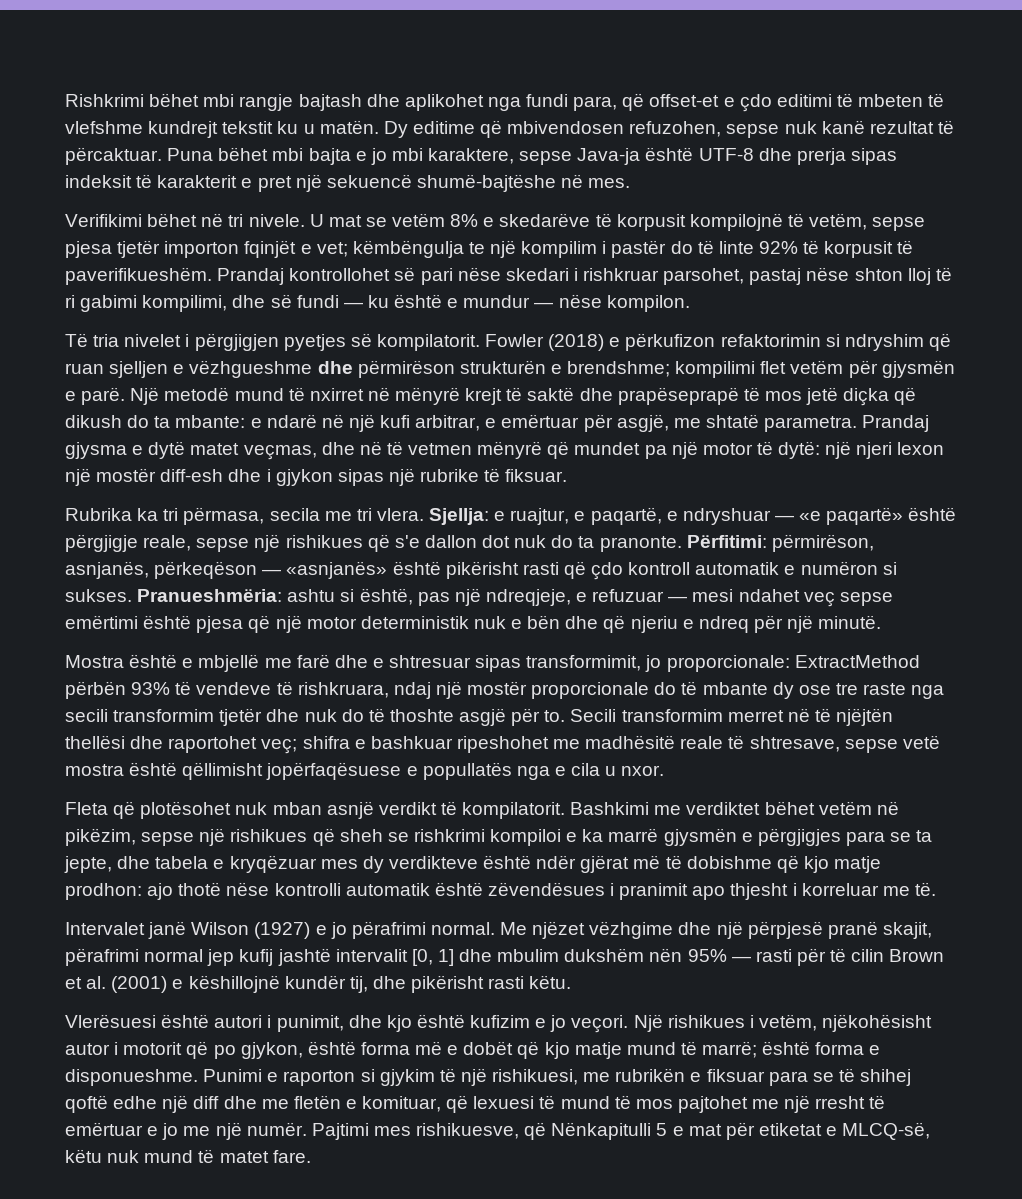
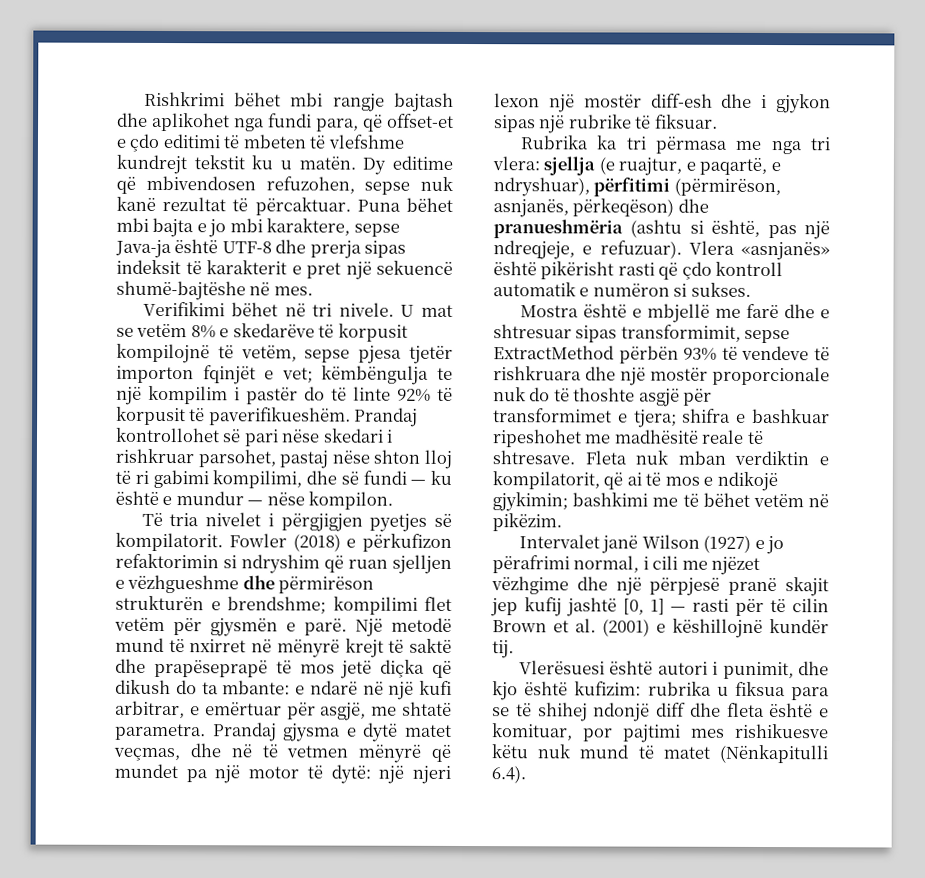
- Rubrika ka tri përmasa, secila me tri vlera. Sjellja: e ruajtur, e paqartë, e ndryshuar — «e paqartë» është përgjigje reale, sepse një rishikues që s'e dallon dot nuk do ta pranonte. Përfitimi: përmirëson, asnjanës, përkeqëson — «asnjanës» është pikërisht rasti që çdo kontroll automatik e numëron si sukses. Pranueshmëria: ashtu si është, pas një ndreqjeje, e refuzuar — mesi ndahet veç sepse emërtimi është pjesa që një motor deterministik nuk e bën dhe që njeriu e ndreq për një minutë.
+ Rubrika ka tri përmasa me nga tri vlera: sjellja (e ruajtur, e paqartë, e ndryshuar), përfitimi (përmirëson, asnjanës, përkeqëson) dhe pranueshmëria (ashtu si është, pas një ndreqjeje, e refuzuar). Vlera «asnjanës» është pikërisht rasti që çdo kontroll automatik e numëron si sukses.
- Mostra është e mbjellë me farë dhe e shtresuar sipas transformimit, jo proporcionale: ExtractMethod përbën 93% të vendeve të rishkruara, ndaj një mostër proporcionale do të mbante dy ose tre raste nga secili transformim tjetër dhe nuk do të thoshte asgjë për to. Secili transformim merret në të njëjtën thellësi dhe raportohet veç; shifra e bashkuar ripeshohet me madhësitë reale të shtresave, sepse vetë mostra është qëllimisht jopërfaqësuese e popullatës nga e cila u nxor.
- Fleta që plotësohet nuk mban asnjë verdikt të kompilatorit. Bashkimi me verdiktet bëhet vetëm në pikëzim, sepse një rishikues që sheh se rishkrimi kompiloi e ka marrë gjysmën e përgjigjes para se ta jepte, dhe tabela e kryqëzuar mes dy verdikteve është ndër gjërat më të dobishme që kjo matje prodhon: ajo thotë nëse kontrolli automatik është zëvendësues i pranimit apo thjesht i korreluar me të.
+ Mostra është e mbjellë me farë dhe e shtresuar sipas transformimit, sepse ExtractMethod përbën 93% të vendeve të rishkruara dhe një mostër proporcionale nuk do të thoshte asgjë për transformimet e tjera; shifra e bashkuar ripeshohet me madhësitë reale të shtresave. Fleta nuk mban verdiktin e kompilatorit, që ai të mos e ndikojë gjykimin; bashkimi me të bëhet vetëm në pikëzim.
- Intervalet janë Wilson (1927) e jo përafrimi normal. Me njëzet vëzhgime dhe një përpjesë pranë skajit, përafrimi normal jep kufij jashtë intervalit [0, 1] dhe mbulim dukshëm nën 95% — rasti për të cilin Brown et al. (2001) e këshillojnë kundër tij, dhe pikërisht rasti këtu.
+ Intervalet janë Wilson (1927) e jo përafrimi normal, i cili me njëzet vëzhgime dhe një përpjesë pranë skajit jep kufij jashtë [0, 1] — rasti për të cilin Brown et al. (2001) e këshillojnë kundër tij.
- Vlerësuesi është autori i punimit, dhe kjo është kufizim e jo veçori. Një rishikues i vetëm, njëkohësisht autor i motorit që po gjykon, është forma më e dobët që kjo matje mund të marrë; është forma e disponueshme. Punimi e raporton si gjykim të një rishikuesi, me rubrikën e fiksuar para se të shihej qoftë edhe një diff dhe me fletën e komituar, që lexuesi të mund të mos pajtohet me një rresht të emërtuar e jo me një numër. Pajtimi mes rishikuesve, që Nënkapitulli 5 e mat për etiketat e MLCQ-së, këtu nuk mund të matet fare.
+ Vlerësuesi është autori i punimit, dhe kjo është kufizim: rubrika u fiksua para se të shihej ndonjë diff dhe fleta është e komituar, por pajtimi mes rishikuesve këtu nuk mund të matet (Nënkapitulli 6.4).

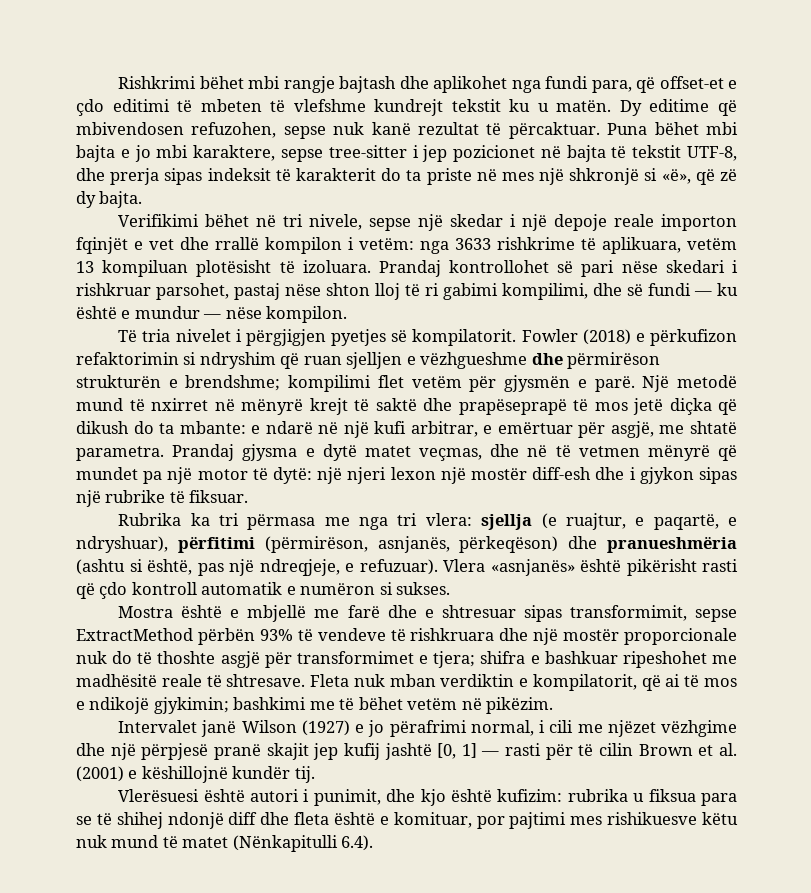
- Puna bëhet mbi bajta e jo mbi karaktere, sepse Java-ja është UTF-8 dhe prerja sipas indeksit të karakterit e pret një sekuencë shumë-bajtëshe në mes.
- Verifikimi bëhet në tri nivele. U mat se vetëm 8% e skedarëve të korpusit kompilojnë të vetëm, sepse pjesa tjetër importon fqinjët e vet; këmbëngulja te një kompilim i pastër do të linte 92% të korpusit të paverifikueshëm.
+ Puna bëhet mbi bajta e jo mbi karaktere, sepse tree-sitter i jep pozicionet në bajta të tekstit UTF-8, dhe prerja sipas indeksit të karakterit do ta priste në mes një shkronjë si «ë», që zë dy bajta.
+ Verifikimi bëhet në tri nivele, sepse një skedar i një depoje reale importon fqinjët e vet dhe rrallë kompilon i vetëm: nga 3633 rishkrime të aplikuara, vetëm 13 kompiluan plotësisht të izoluara.

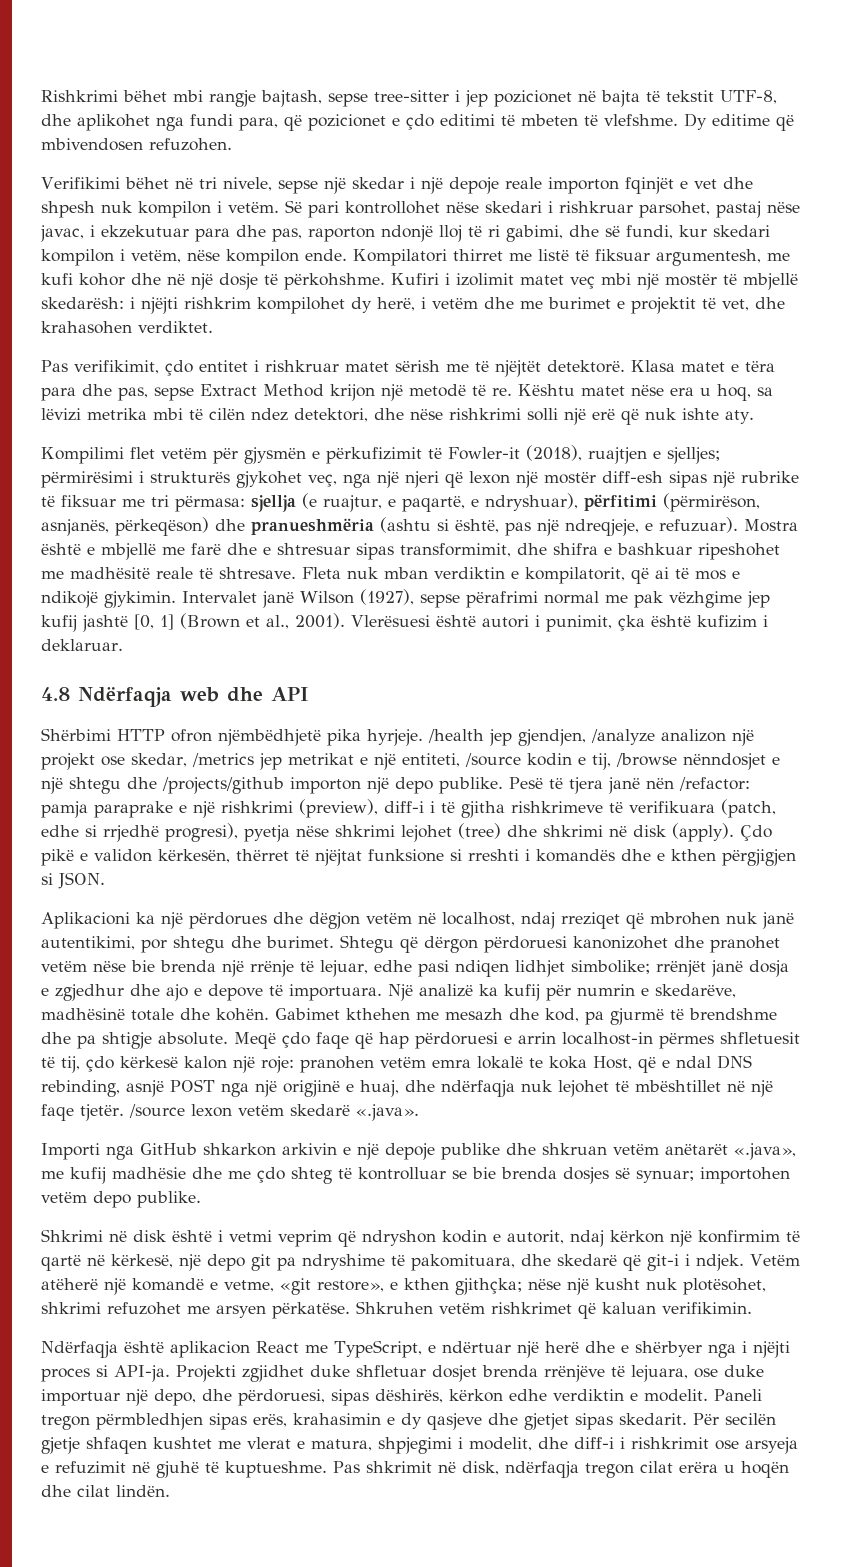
- Rishkrimi bëhet mbi rangje bajtash dhe aplikohet nga fundi para, që offset-et e çdo editimi të mbeten të vlefshme kundrejt tekstit ku u matën. Dy editime që mbivendosen refuzohen, sepse nuk kanë rezultat të përcaktuar. Puna bëhet mbi bajta e jo mbi karaktere, sepse tree-sitter i jep pozicionet në bajta të tekstit UTF-8, dhe prerja sipas indeksit të karakterit do ta priste në mes një shkronjë si «ë», që zë dy bajta.
+ Rishkrimi bëhet mbi rangje bajtash, sepse tree-sitter i jep pozicionet në bajta të tekstit UTF-8, dhe aplikohet nga fundi para, që pozicionet e çdo editimi të mbeten të vlefshme. Dy editime që mbivendosen refuzohen.
- Verifikimi bëhet në tri nivele, sepse një skedar i një depoje reale importon fqinjët e vet dhe rrallë kompilon i vetëm: nga 3633 rishkrime të aplikuara, vetëm 13 kompiluan plotësisht të izoluara. Prandaj kontrollohet së pari nëse skedari i rishkruar parsohet, pastaj nëse shton lloj të ri gabimi kompilimi, dhe së fundi — ku është e mundur — nëse kompilon.
- Të tria nivelet i përgjigjen pyetjes së kompilatorit. Fowler (2018) e përkufizon refaktorimin si ndryshim që ruan sjelljen e vëzhgueshme dhe përmirëson strukturën e brendshme; kompilimi flet vetëm për gjysmën e parë. Një metodë mund të nxirret në mënyrë krejt të saktë dhe prapëseprapë të mos jetë diçka që dikush do ta mbante: e ndarë në një kufi arbitrar, e emërtuar për asgjë, me shtatë parametra. Prandaj gjysma e dytë matet veçmas, dhe në të vetmen mënyrë që mundet pa një motor të dytë: një njeri lexon një mostër diff-esh dhe i gjykon sipas një rubrike të fiksuar.
- Rubrika ka tri përmasa me nga tri vlera: sjellja (e ruajtur, e paqartë, e ndryshuar), përfitimi (përmirëson, asnjanës, përkeqëson) dhe pranueshmëria (ashtu si është, pas një ndreqjeje, e refuzuar). Vlera «asnjanës» është pikërisht rasti që çdo kontroll automatik e numëron si sukses.
- Mostra është e mbjellë me farë dhe e shtresuar sipas transformimit, sepse ExtractMethod përbën 93% të vendeve të rishkruara dhe një mostër proporcionale nuk do të thoshte asgjë për transformimet e tjera; shifra e bashkuar ripeshohet me madhësitë reale të shtresave.
+ Verifikimi bëhet në tri nivele, sepse një skedar i një depoje reale importon fqinjët e vet dhe shpesh nuk kompilon i vetëm. Së pari kontrollohet nëse skedari i rishkruar parsohet, pastaj nëse javac, i ekzekutuar para dhe pas, raporton ndonjë lloj të ri gabimi, dhe së fundi, kur skedari kompilon i vetëm, nëse kompilon ende. Kompilatori thirret me listë të fiksuar argumentesh, me kufi kohor dhe në një dosje të përkohshme. Kufiri i izolimit matet veç mbi një mostër të mbjellë skedarësh: i njëjti rishkrim kompilohet dy herë, i vetëm dhe me burimet e projektit të vet, dhe krahasohen verdiktet.
+ Pas verifikimit, çdo entitet i rishkruar matet sërish me të njëjtët detektorë. Klasa matet e tëra para dhe pas, sepse Extract Method krijon një metodë të re. Kështu matet nëse era u hoq, sa lëvizi metrika mbi të cilën ndez detektori, dhe nëse rishkrimi solli një erë që nuk ishte aty.
+ Kompilimi flet vetëm për gjysmën e përkufizimit të Fowler-it (2018), ruajtjen e sjelljes; përmirësimi i strukturës gjykohet veç, nga një njeri që lexon një mostër diff-esh sipas një rubrike të fiksuar me tri përmasa: sjellja (e ruajtur, e paqartë, e ndryshuar), përfitimi (përmirëson, asnjanës, përkeqëson) dhe pranueshmëria (ashtu si është, pas një ndreqjeje, e refuzuar). Mostra është e mbjellë me farë dhe e shtresuar sipas transformimit, dhe shifra e bashkuar ripeshohet me madhësitë reale të shtresave.
- Fleta nuk mban verdiktin e kompilatorit, që ai të mos e ndikojë gjykimin; bashkimi me të bëhet vetëm në pikëzim.
- Intervalet janë Wilson (1927) e jo përafrimi normal, i cili me njëzet vëzhgime dhe një përpjesë pranë skajit jep kufij jashtë [0, 1] — rasti për të cilin Brown et al. (2001) e këshillojnë kundër tij.
- Vlerësuesi është autori i punimit, dhe kjo është kufizim: rubrika u fiksua para se të shihej ndonjë diff dhe fleta është e komituar, por pajtimi mes rishikuesve këtu nuk mund të matet (Nënkapitulli 6.4).
+ Fleta nuk mban verdiktin e kompilatorit, që ai të mos e ndikojë gjykimin. Intervalet janë Wilson (1927), sepse përafrimi normal me pak vëzhgime jep kufij jashtë [0, 1] (Brown et al., 2001). Vlerësuesi është autori i punimit, çka është kufizim i deklaruar.
+ 4.8 Ndërfaqja web dhe API
+ Shërbimi HTTP ofron njëmbëdhjetë pika hyrjeje. /health jep gjendjen, /analyze analizon një projekt ose skedar, /metrics jep metrikat e një entiteti, /source kodin e tij, /browse nënndosjet e një shtegu dhe /projects/github importon një depo publike. Pesë të tjera janë nën /refactor: pamja paraprake e një rishkrimi (preview), diff-i i të gjitha rishkrimeve të verifikuara (patch, edhe si rrjedhë progresi), pyetja nëse shkrimi lejohet (tree) dhe shkrimi në disk (apply). Çdo pikë e validon kërkesën, thërret të njëjtat funksione si rreshti i komandës dhe e kthen përgjigjen si JSON.
+ Aplikacioni ka një përdorues dhe dëgjon vetëm në localhost, ndaj rreziqet që mbrohen nuk janë autentikimi, por shtegu dhe burimet. Shtegu që dërgon përdoruesi kanonizohet dhe pranohet vetëm nëse bie brenda një rrënje të lejuar, edhe pasi ndiqen lidhjet simbolike; rrënjët janë dosja e zgjedhur dhe ajo e depove të importuara. Një analizë ka kufij për numrin e skedarëve, madhësinë totale dhe kohën. Gabimet kthehen me mesazh dhe kod, pa gjurmë të brendshme dhe pa shtigje absolute. Meqë çdo faqe që hap përdoruesi e arrin localhost-in përmes shfletuesit të tij, çdo kërkesë kalon një roje: pranohen vetëm emra lokalë te koka Host, që e ndal DNS rebinding, asnjë POST nga një origjinë e huaj, dhe ndërfaqja nuk lejohet të mbështillet në një faqe tjetër. /source lexon vetëm skedarë «.java».
+ Importi nga GitHub shkarkon arkivin e një depoje publike dhe shkruan vetëm anëtarët «.java», me kufij madhësie dhe me çdo shteg të kontrolluar se bie brenda dosjes së synuar; importohen vetëm depo publike.
+ Shkrimi në disk është i vetmi veprim që ndryshon kodin e autorit, ndaj kërkon një konfirmim të qartë në kërkesë, një depo git pa ndryshime të pakomituara, dhe skedarë që git-i i ndjek. Vetëm atëherë një komandë e vetme, «git restore», e kthen gjithçka; nëse një kusht nuk plotësohet, shkrimi refuzohet me arsyen përkatëse. Shkruhen vetëm rishkrimet që kaluan verifikimin.
+ Ndërfaqja është aplikacion React me TypeScript, e ndërtuar një herë dhe e shërbyer nga i njëjti proces si API-ja. Projekti zgjidhet duke shfletuar dosjet brenda rrënjëve të lejuara, ose duke importuar një depo, dhe përdoruesi, sipas dëshirës, kërkon edhe verdiktin e modelit. Paneli tregon përmbledhjen sipas erës, krahasimin e dy qasjeve dhe gjetjet sipas skedarit. Për secilën gjetje shfaqen kushtet me vlerat e matura, shpjegimi i modelit, dhe diff-i i rishkrimit ose arsyeja e refuzimit në gjuhë të kuptueshme. Pas shkrimit në disk, ndërfaqja tregon cilat erëra u hoqën dhe cilat lindën.

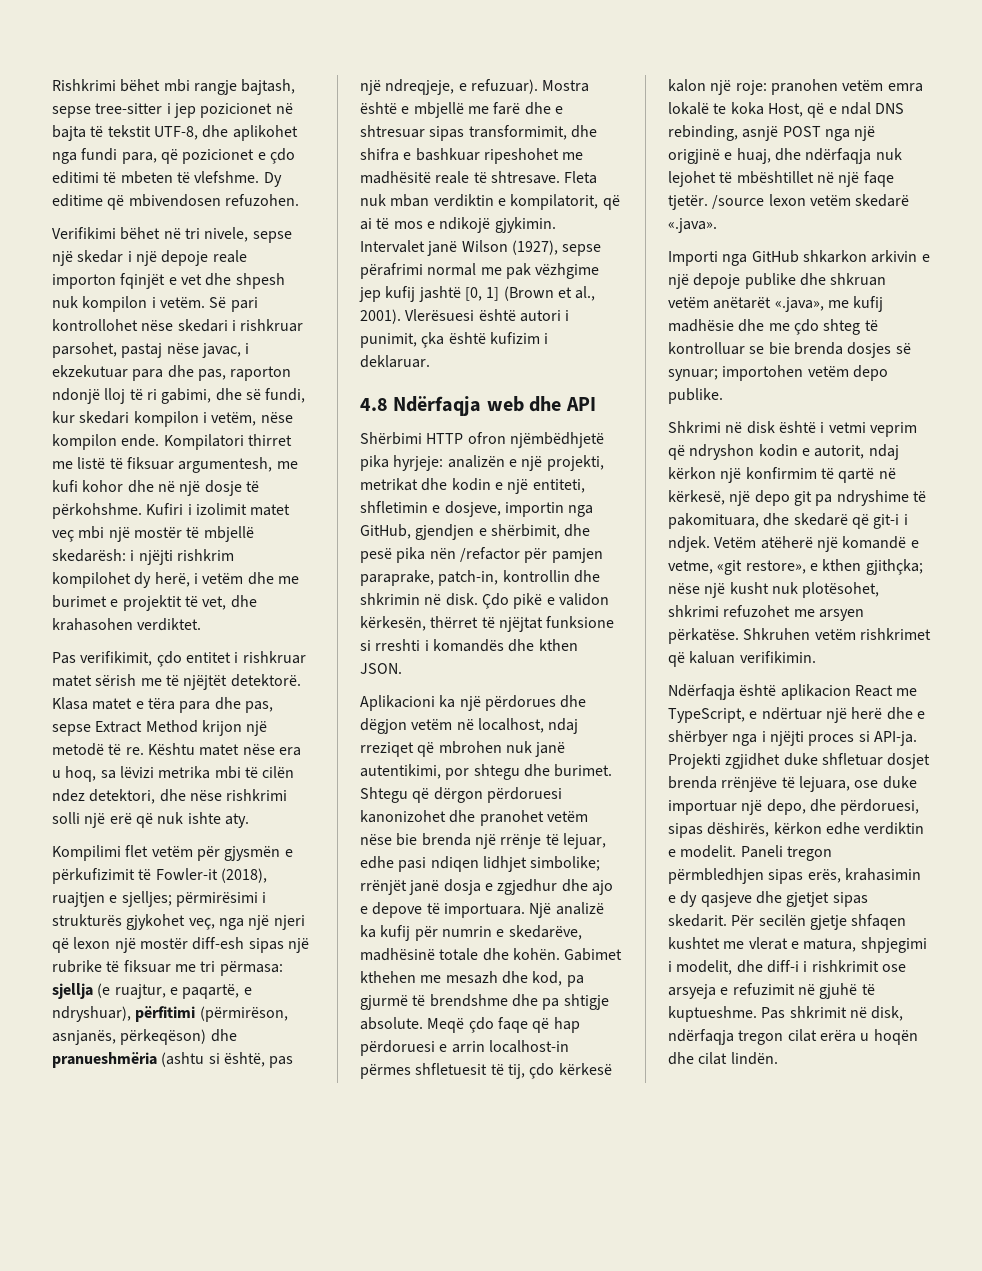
- Shërbimi HTTP ofron njëmbëdhjetë pika hyrjeje. /health jep gjendjen, /analyze analizon një projekt ose skedar, /metrics jep metrikat e një entiteti, /source kodin e tij, /browse nënndosjet e një shtegu dhe /projects/github importon një depo publike. Pesë të tjera janë nën /refactor: pamja paraprake e një rishkrimi (preview), diff-i i të gjitha rishkrimeve të verifikuara (patch, edhe si rrjedhë progresi), pyetja nëse shkrimi lejohet (tree) dhe shkrimi në disk (apply).
+ Shërbimi HTTP ofron njëmbëdhjetë pika hyrjeje: analizën e një projekti, metrikat dhe kodin e një entiteti, shfletimin e dosjeve, importin nga GitHub, gjendjen e shërbimit, dhe pesë pika nën /refactor për pamjen paraprake, patch-in, kontrollin dhe shkrimin në disk.
- Çdo pikë e validon kërkesën, thërret të njëjtat funksione si rreshti i komandës dhe e kthen përgjigjen si JSON.
+ Çdo pikë e validon kërkesën, thërret të njëjtat funksione si rreshti i komandës dhe kthen JSON.

